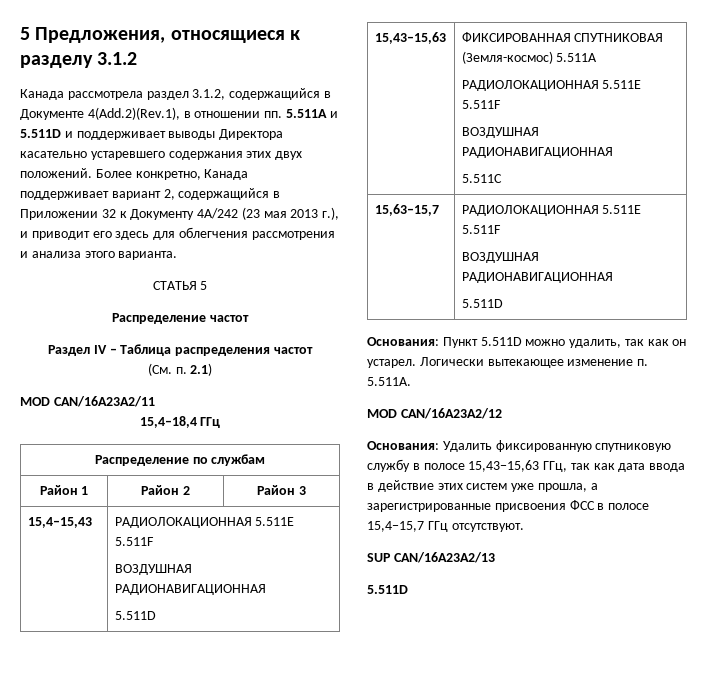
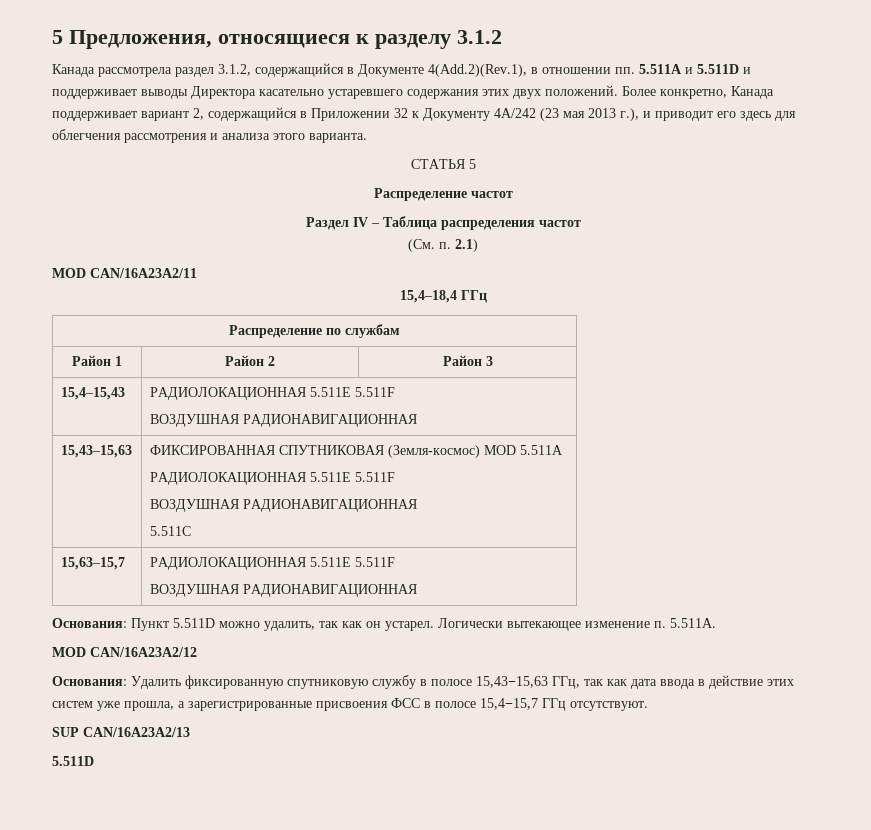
  15,4–15,43 | РАДИОЛОКАЦИОННАЯ 5.511E 5.511F
  ВОЗДУШНАЯ РАДИОНАВИГАЦИОННАЯ
- 5.511D
- 15,43–15,63 | ФИКСИРОВАННАЯ СПУТНИКОВАЯ (Земля-космос) 5.511A
+ 15,43–15,63 | ФИКСИРОВАННАЯ СПУТНИКОВАЯ (Земля-космос) MOD 5.511A
  15,63–15,7 | РАДИОЛОКАЦИОННАЯ 5.511E 5.511F
  ВОЗДУШНАЯ РАДИОНАВИГАЦИОННАЯ
- 5.511D

